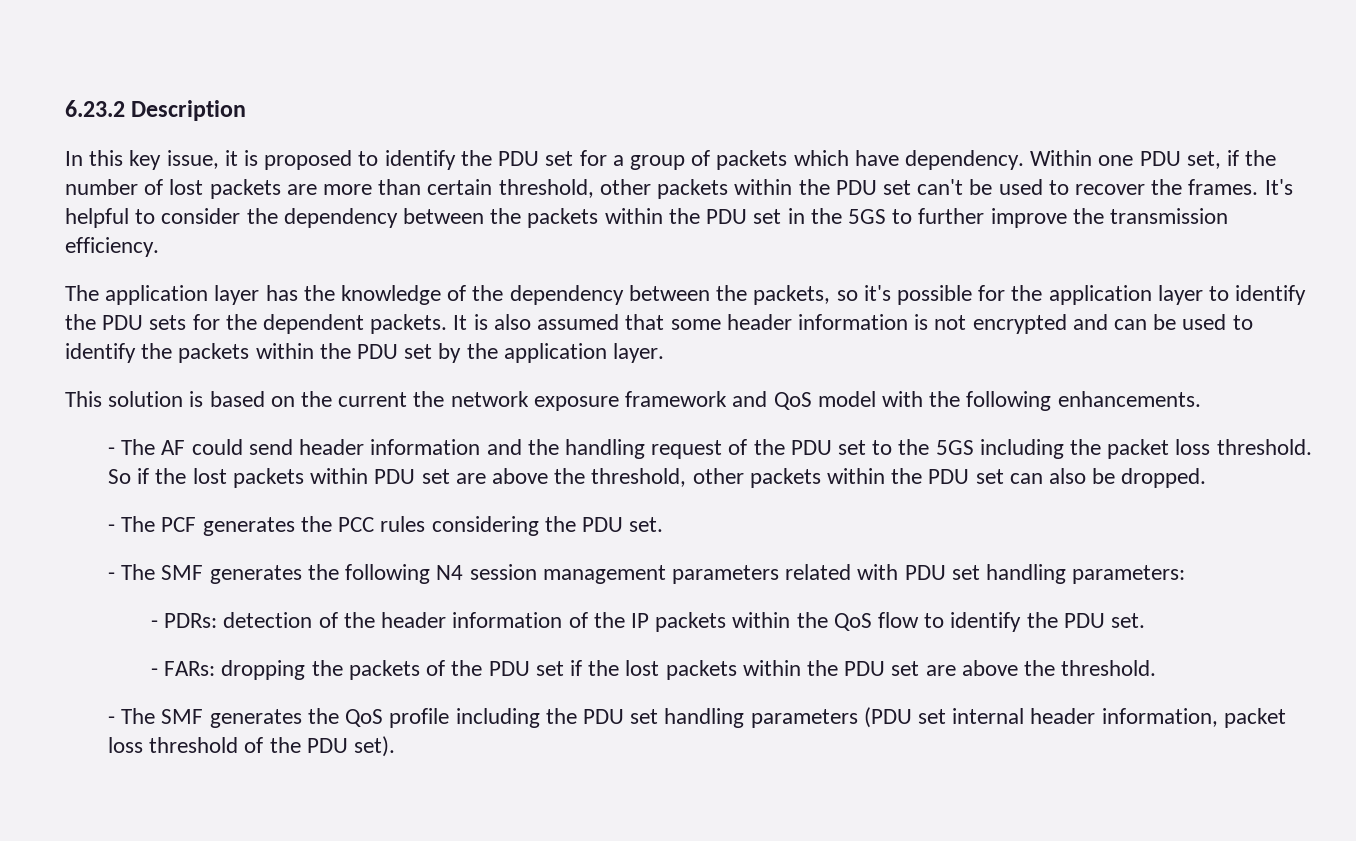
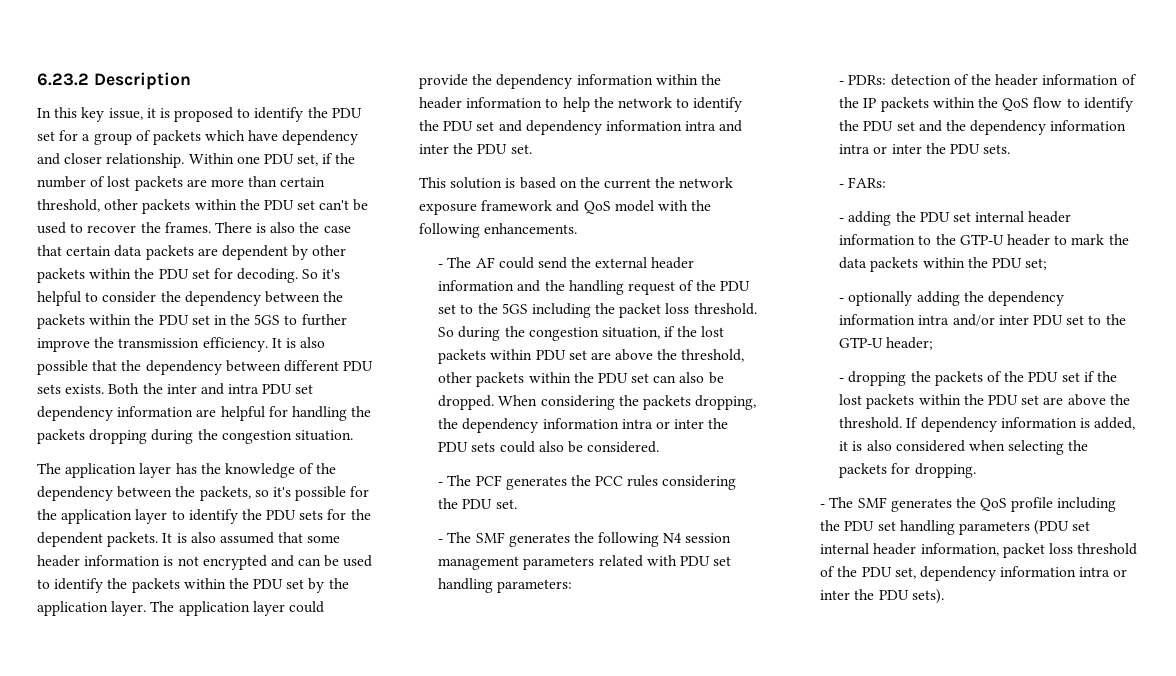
- In this key issue, it is proposed to identify the PDU set for a group of packets which have dependency.
+ In this key issue, it is proposed to identify the PDU set for a group of packets which have dependency and closer relationship.
- It's helpful to consider the dependency between the packets within the PDU set in the 5GS to further improve the transmission efficiency.
+ There is also the case that certain data packets are dependent by other packets within the PDU set for decoding. So it's helpful to consider the dependency between the packets within the PDU set in the 5GS to further improve the transmission efficiency. It is also possible that the dependency between different PDU sets exists. Both the inter and intra PDU set dependency information are helpful for handling the packets dropping during the congestion situation.
+ The application layer could provide the dependency information within the header information to help the network to identify the PDU set and dependency information intra and inter the PDU set.
- - The AF could send header information and the handling request of the PDU set to the 5GS including the packet loss threshold.
+ - The AF could send the external header information and the handling request of the PDU set to the 5GS including the packet loss threshold.
- So if the lost packets within PDU set are above the threshold, other packets within the PDU set can also be dropped.
+ So during the congestion situation, if the lost packets within PDU set are above the threshold, other packets within the PDU set can also be dropped. When considering the packets dropping, the dependency information intra or inter the PDU sets could also be considered.
- - PDRs: detection of the header information of the IP packets within the QoS flow to identify the PDU set.
- - FARs: dropping the packets of the PDU set if the lost packets within the PDU set are above the threshold.
+ - PDRs: detection of the header information of the IP packets within the QoS flow to identify the PDU set and the dependency information intra or inter the PDU sets.
+ - FARs:
+ - adding the PDU set internal header information to the GTP-U header to mark the data packets within the PDU set;
+ - optionally adding the dependency information intra and/or inter PDU set to the GTP-U header;
+ - dropping the packets of the PDU set if the lost packets within the PDU set are above the threshold. If dependency information is added, it is also considered when selecting the packets for dropping.
- - The SMF generates the QoS profile including the PDU set handling parameters (PDU set internal header information, packet loss threshold of the PDU set).
+ - The SMF generates the QoS profile including the PDU set handling parameters (PDU set internal header information, packet loss threshold of the PDU set, dependency information intra or inter the PDU sets).

